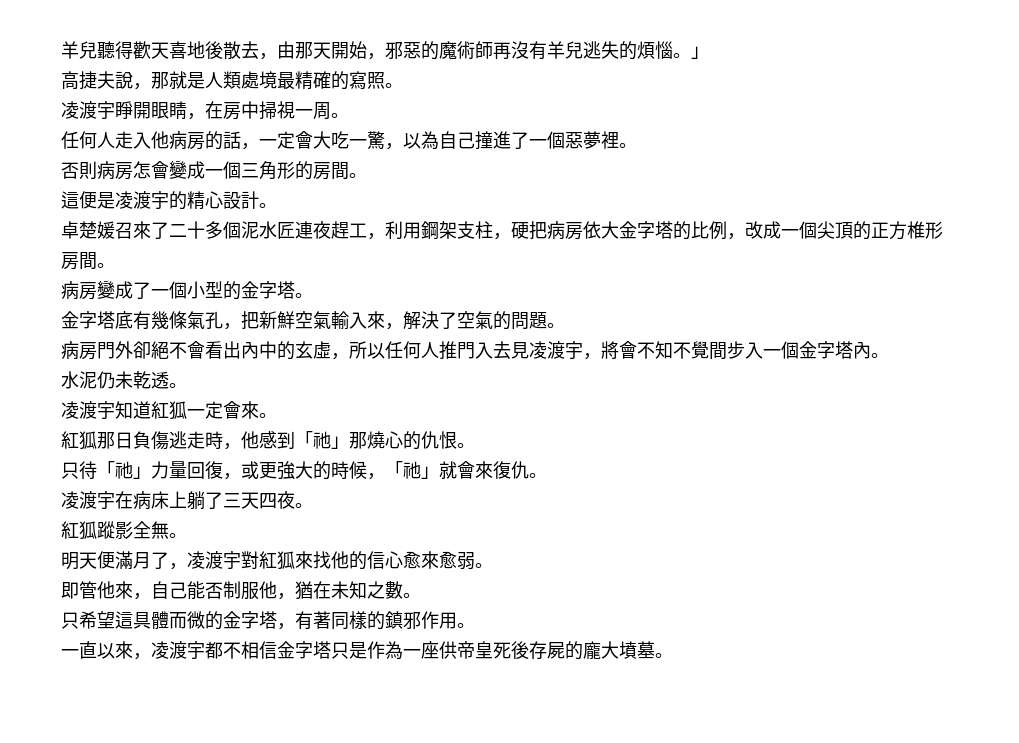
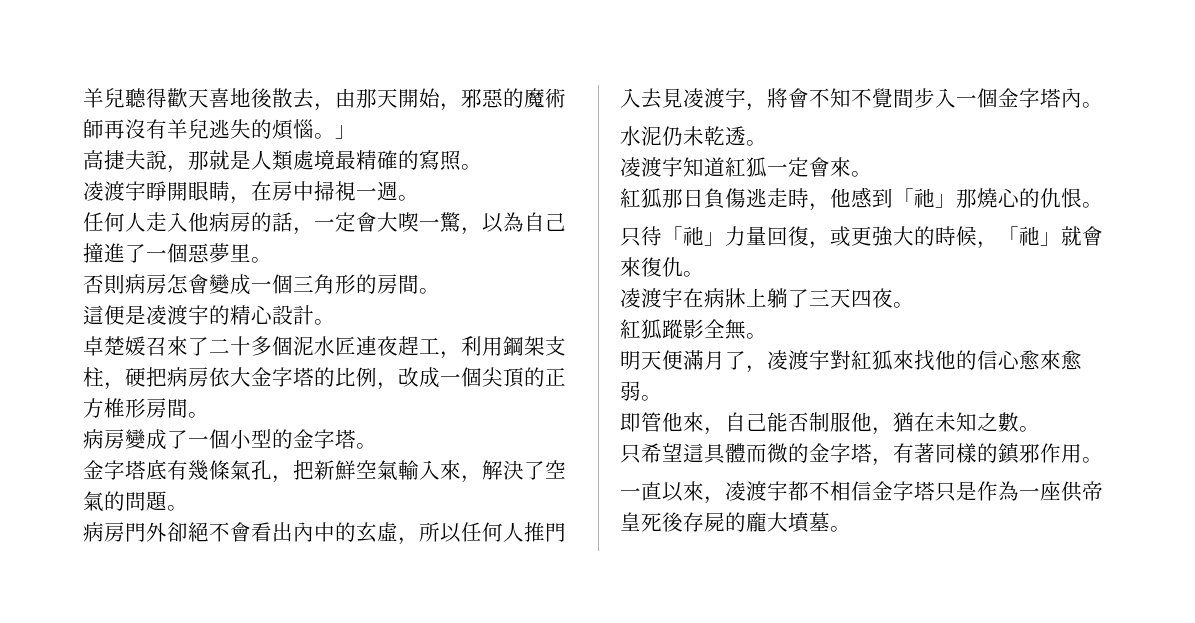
- 凌渡宇睜開眼睛，在房中掃視一周。
+ 凌渡宇睜開眼睛，在房中掃視一週。
- 任何人走入他病房的話，一定會大吃一驚，以為自己撞進了一個惡夢裡。
+ 任何人走入他病房的話，一定會大喫一驚，以為自己撞進了一個惡夢里。
- 凌渡宇在病床上躺了三天四夜。
+ 凌渡宇在病牀上躺了三天四夜。

